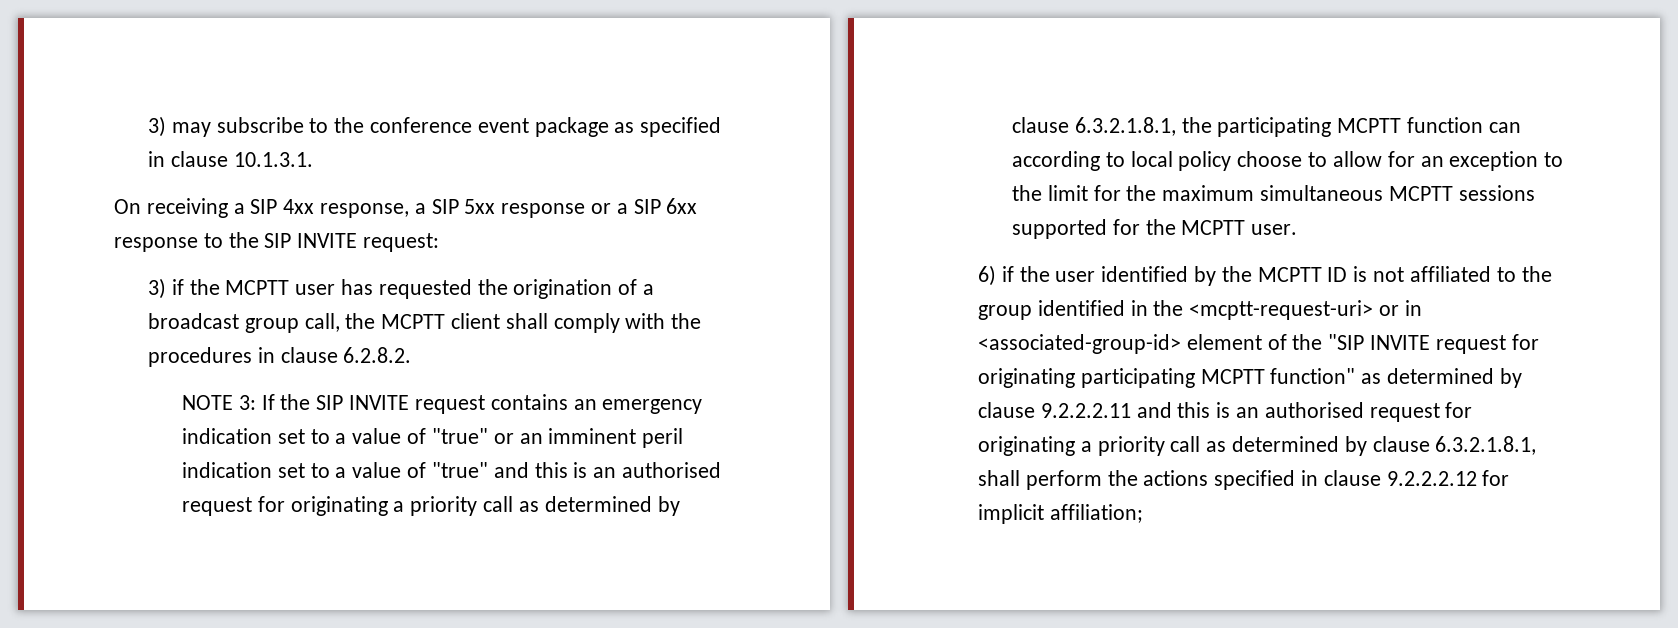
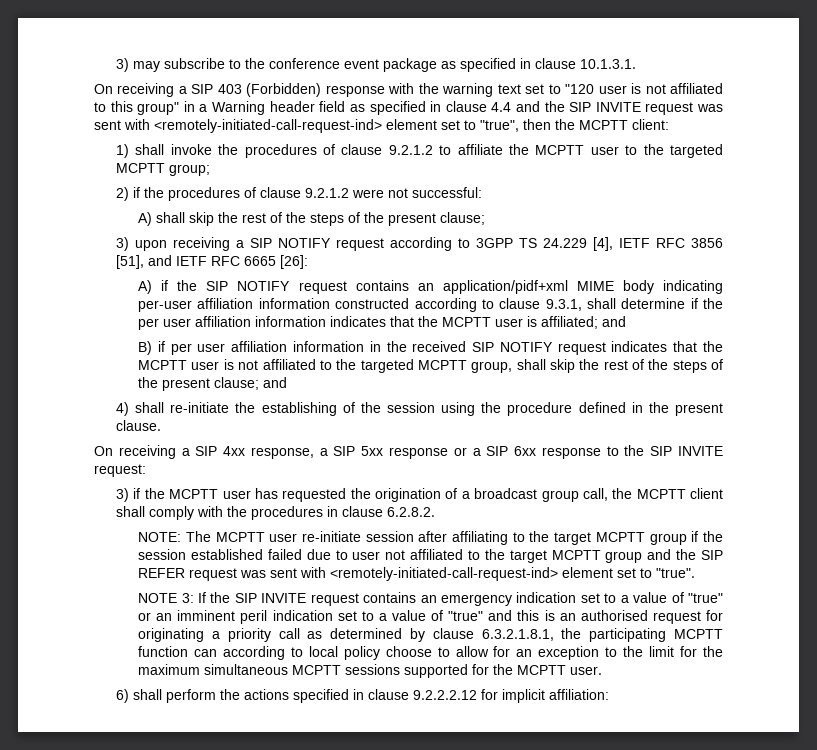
+ On receiving a SIP 403 (Forbidden) response with the warning text set to "120 user is not affiliated to this group" in a Warning header field as specified in clause 4.4 and the SIP INVITE request was sent with <remotely-initiated-call-request-ind> element set to "true", then the MCPTT client:
+ 1) shall invoke the procedures of clause 9.2.1.2 to affiliate the MCPTT user to the targeted MCPTT group;
+ 2) if the procedures of clause 9.2.1.2 were not successful:
+ A) shall skip the rest of the steps of the present clause;
+ 3) upon receiving a SIP NOTIFY request according to 3GPP TS 24.229 [4], IETF RFC 3856 [51], and IETF RFC 6665 [26]:
+ A) if the SIP NOTIFY request contains an application/pidf+xml MIME body indicating per-user affiliation information constructed according to clause 9.3.1, shall determine if the per user affiliation information indicates that the MCPTT user is affiliated; and
+ B) if per user affiliation information in the received SIP NOTIFY request indicates that the MCPTT user is not affiliated to the targeted MCPTT group, shall skip the rest of the steps of the present clause; and
+ 4) shall re-initiate the establishing of the session using the procedure defined in the present clause.
+ NOTE: The MCPTT user re-initiate session after affiliating to the target MCPTT group if the session established failed due to user not affiliated to the target MCPTT group and the SIP REFER request was sent with <remotely-initiated-call-request-ind> element set to "true".
- 6) if the user identified by the MCPTT ID is not affiliated to the group identified in the <mcptt-request-uri> or in <associated-group-id> element of the "SIP INVITE request for originating participating MCPTT function" as determined by clause 9.2.2.2.11 and this is an authorised request for originating a priority call as determined by clause 6.3.2.1.8.1, shall perform the actions specified in clause 9.2.2.2.12 for implicit affiliation;
+ 6) shall perform the actions specified in clause 9.2.2.2.12 for implicit affiliation:

